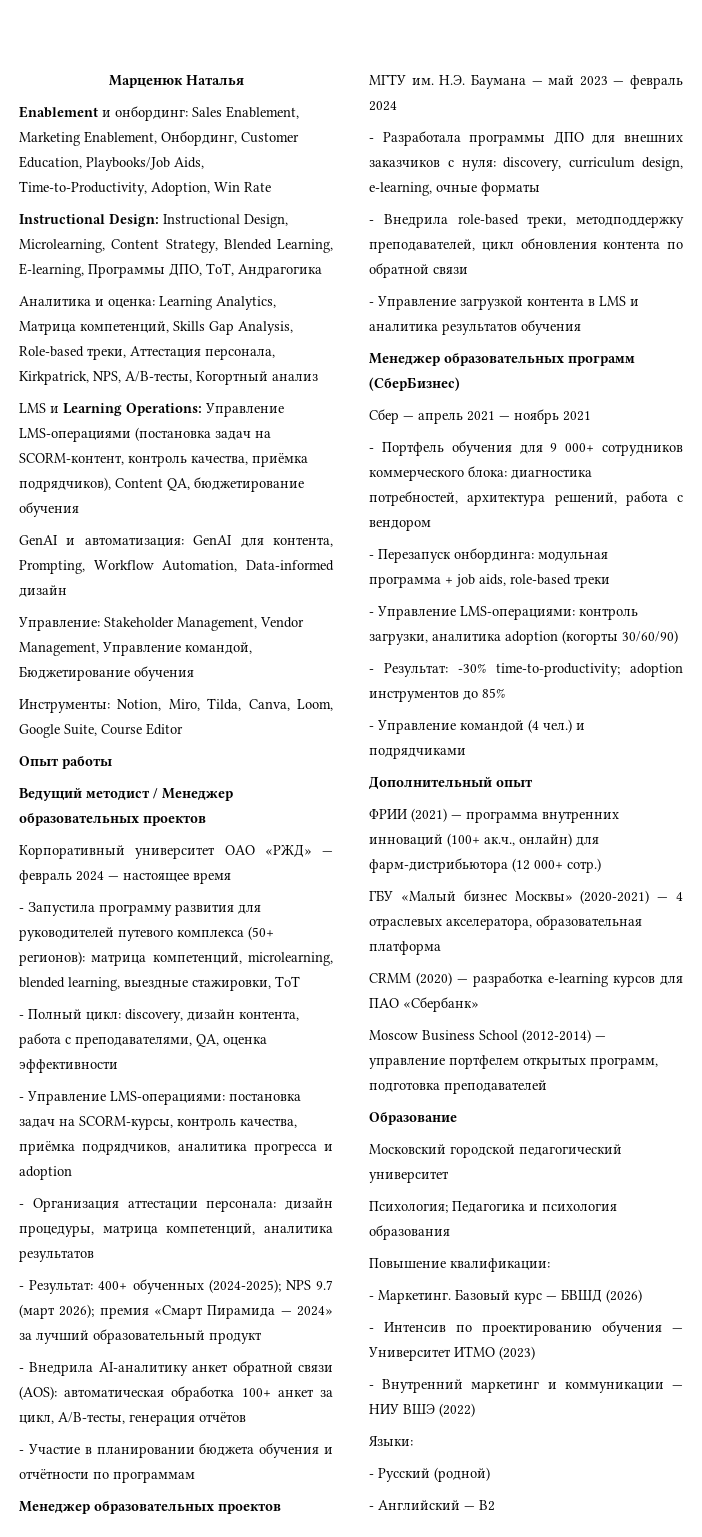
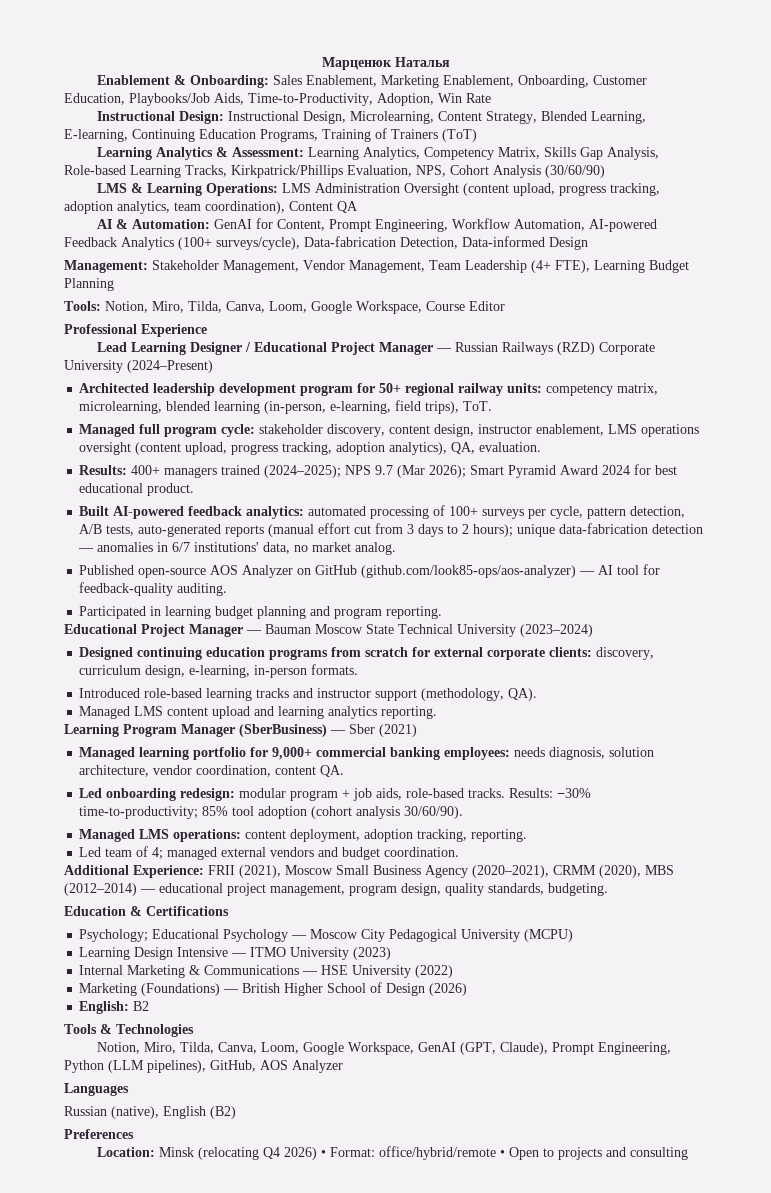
- Enablement и онбординг: Sales Enablement, Marketing Enablement, Онбординг, Customer Education, Playbooks/Job Aids, Time-to-Productivity, Adoption, Win Rate
+ Enablement & Onboarding: Sales Enablement, Marketing Enablement, Onboarding, Customer Education, Playbooks/Job Aids, Time-to-Productivity, Adoption, Win Rate
- Instructional Design: Instructional Design, Microlearning, Content Strategy, Blended Learning, E-learning, Программы ДПО, ToT, Андрагогика
- Аналитика и оценка: Learning Analytics, Матрица компетенций, Skills Gap Analysis, Role-based треки, Аттестация персонала, Kirkpatrick, NPS, A/B-тесты, Когортный анализ
- LMS и Learning Operations: Управление LMS-операциями (постановка задач на SCORM-контент, контроль качества, приёмка подрядчиков), Content QA, бюджетирование обучения
- GenAI и автоматизация: GenAI для контента, Prompting, Workflow Automation, Data-informed дизайн
- Управление: Stakeholder Management, Vendor Management, Управление командой, Бюджетирование обучения
- Инструменты: Notion, Miro, Tilda, Canva, Loom, Google Suite, Course Editor
+ Instructional Design: Instructional Design, Microlearning, Content Strategy, Blended Learning, E-learning, Continuing Education Programs, Training of Trainers (ToT)
+ Learning Analytics & Assessment: Learning Analytics, Competency Matrix, Skills Gap Analysis, Role-based Learning Tracks, Kirkpatrick/Phillips Evaluation, NPS, Cohort Analysis (30/60/90)
+ LMS & Learning Operations: LMS Administration Oversight (content upload, progress tracking, adoption analytics, team coordination), Content QA
+ AI & Automation: GenAI for Content, Prompt Engineering, Workflow Automation, AI-powered Feedback Analytics (100+ surveys/cycle), Data-fabrication Detection, Data-informed Design
+ Management: Stakeholder Management, Vendor Management, Team Leadership (4+ FTE), Learning Budget Planning
+ Tools: Notion, Miro, Tilda, Canva, Loom, Google Workspace, Course Editor
- Опыт работы
- Ведущий методист / Менеджер образовательных проектов
- Корпоративный университет ОАО «РЖД» — февраль 2024 — настоящее время
- - Запустила программу развития для руководителей путевого комплекса (50+ регионов): матрица компетенций, microlearning, blended learning, выездные стажировки, ToT
- - Полный цикл: discovery, дизайн контента, работа с преподавателями, QA, оценка эффективности
- - Управление LMS-операциями: постановка задач на SCORM-курсы, контроль качества, приёмка подрядчиков, аналитика прогресса и adoption
- - Организация аттестации персонала: дизайн процедуры, матрица компетенций, аналитика результатов
- - Результат: 400+ обученных (2024-2025); NPS 9.7 (март 2026); премия «Смарт Пирамида — 2024» за лучший образовательный продукт
- - Внедрила AI-аналитику анкет обратной связи (AOS): автоматическая обработка 100+ анкет за цикл, A/B-тесты, генерация отчётов
- - Участие в планировании бюджета обучения и отчётности по программам
- Менеджер образовательных проектов
- МГТУ им. Н.Э. Баумана — май 2023 — февраль 2024
- - Разработала программы ДПО для внешних заказчиков с нуля: discovery, curriculum design, e-learning, очные форматы
- - Внедрила role-based треки, методподдержку преподавателей, цикл обновления контента по обратной связи
- - Управление загрузкой контента в LMS и аналитика результатов обучения
- Менеджер образовательных программ (СберБизнес)
- Сбер — апрель 2021 — ноябрь 2021
- - Портфель обучения для 9 000+ сотрудников коммерческого блока: диагностика потребностей, архитектура решений, работа с вендором
- - Перезапуск онбординга: модульная программа + job aids, role-based треки
- - Управление LMS-операциями: контроль загрузки, аналитика adoption (когорты 30/60/90)
- - Результат: -30% time-to-productivity; adoption инструментов до 85%
- - Управление командой (4 чел.) и подрядчиками
- Дополнительный опыт
- ФРИИ (2021) — программа внутренних инноваций (100+ ак.ч., онлайн) для фарм-дистрибьютора (12 000+ сотр.)
- ГБУ «Малый бизнес Москвы» (2020-2021) — 4 отраслевых акселератора, образовательная платформа
- CRMM (2020) — разработка e-learning курсов для ПАО «Сбербанк»
- Moscow Business School (2012-2014) — управление портфелем открытых программ, подготовка преподавателей
- Образование
- Московский городской педагогический университет
- Психология; Педагогика и психология образования
- Повышение квалификации:
- - Маркетинг. Базовый курс — БВШД (2026)
- - Интенсив по проектированию обучения — Университет ИТМО (2023)
- - Внутренний маркетинг и коммуникации — НИУ ВШЭ (2022)
- Языки:
- - Русский (родной)
- - Английский — B2
+ Professional Experience
+ Lead Learning Designer / Educational Project Manager — Russian Railways (RZD) Corporate University (2024–Present)
+ Architected leadership development program for 50+ regional railway units: competency matrix, microlearning, blended learning (in-person, e-learning, field trips), ToT.
+ Managed full program cycle: stakeholder discovery, content design, instructor enablement, LMS operations oversight (content upload, progress tracking, adoption analytics), QA, evaluation.
+ Results: 400+ managers trained (2024–2025); NPS 9.7 (Mar 2026); Smart Pyramid Award 2024 for best educational product.
+ Built AI-powered feedback analytics: automated processing of 100+ surveys per cycle, pattern detection, A/B tests, auto-generated reports (manual effort cut from 3 days to 2 hours); unique data-fabrication detection — anomalies in 6/7 institutions' data, no market analog.
+ Published open-source AOS Analyzer on GitHub (github.com/look85-ops/aos-analyzer) — AI tool for feedback-quality auditing.
+ Participated in learning budget planning and program reporting.
+ Educational Project Manager — Bauman Moscow State Technical University (2023–2024)
+ Designed continuing education programs from scratch for external corporate clients: discovery, curriculum design, e-learning, in-person formats.
+ Introduced role-based learning tracks and instructor support (methodology, QA).
+ Managed LMS content upload and learning analytics reporting.
+ Learning Program Manager (SberBusiness) — Sber (2021)
+ Managed learning portfolio for 9,000+ commercial banking employees: needs diagnosis, solution architecture, vendor coordination, content QA.
+ Led onboarding redesign: modular program + job aids, role-based tracks. Results: −30% time-to-productivity; 85% tool adoption (cohort analysis 30/60/90).
+ Managed LMS operations: content deployment, adoption tracking, reporting.
+ Led team of 4; managed external vendors and budget coordination.
+ Additional Experience: FRII (2021), Moscow Small Business Agency (2020–2021), CRMM (2020), MBS (2012–2014) — educational project management, program design, quality standards, budgeting.
+ Education & Certifications
+ Psychology; Educational Psychology — Moscow City Pedagogical University (MCPU)
+ Learning Design Intensive — ITMO University (2023)
+ Internal Marketing & Communications — HSE University (2022)
+ Marketing (Foundations) — British Higher School of Design (2026)
+ English: B2
+ Tools & Technologies
+ Notion, Miro, Tilda, Canva, Loom, Google Workspace, GenAI (GPT, Claude), Prompt Engineering, Python (LLM pipelines), GitHub, AOS Analyzer
+ Languages
+ Russian (native), English (B2)
+ Preferences
+ Location: Minsk (relocating Q4 2026) • Format: office/hybrid/remote • Open to projects and consulting

